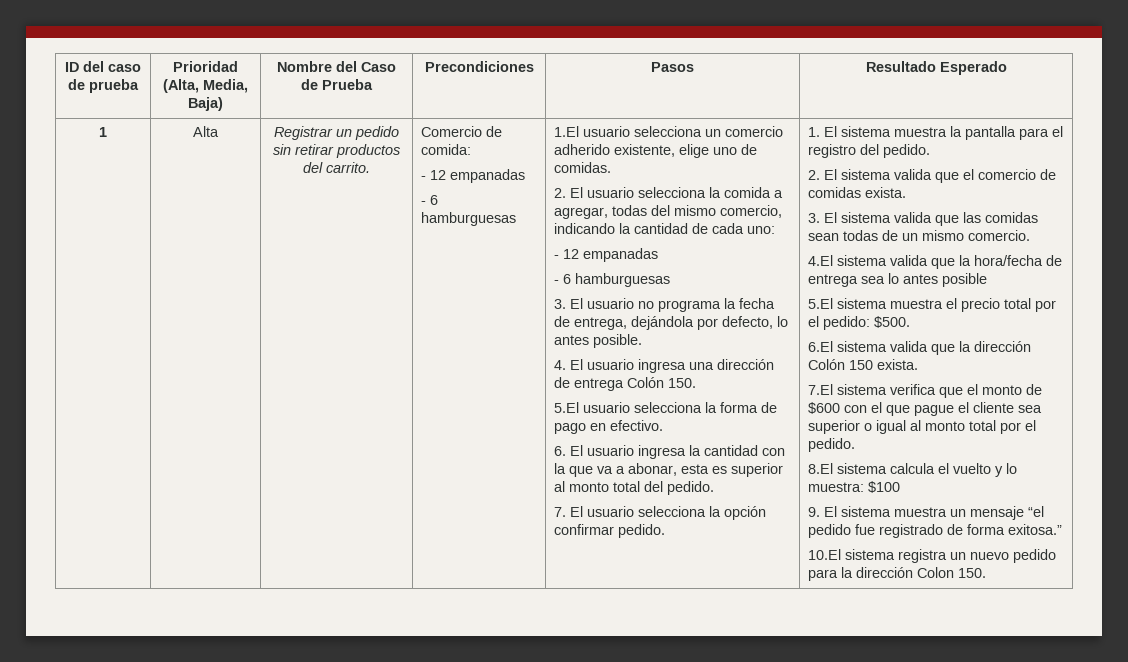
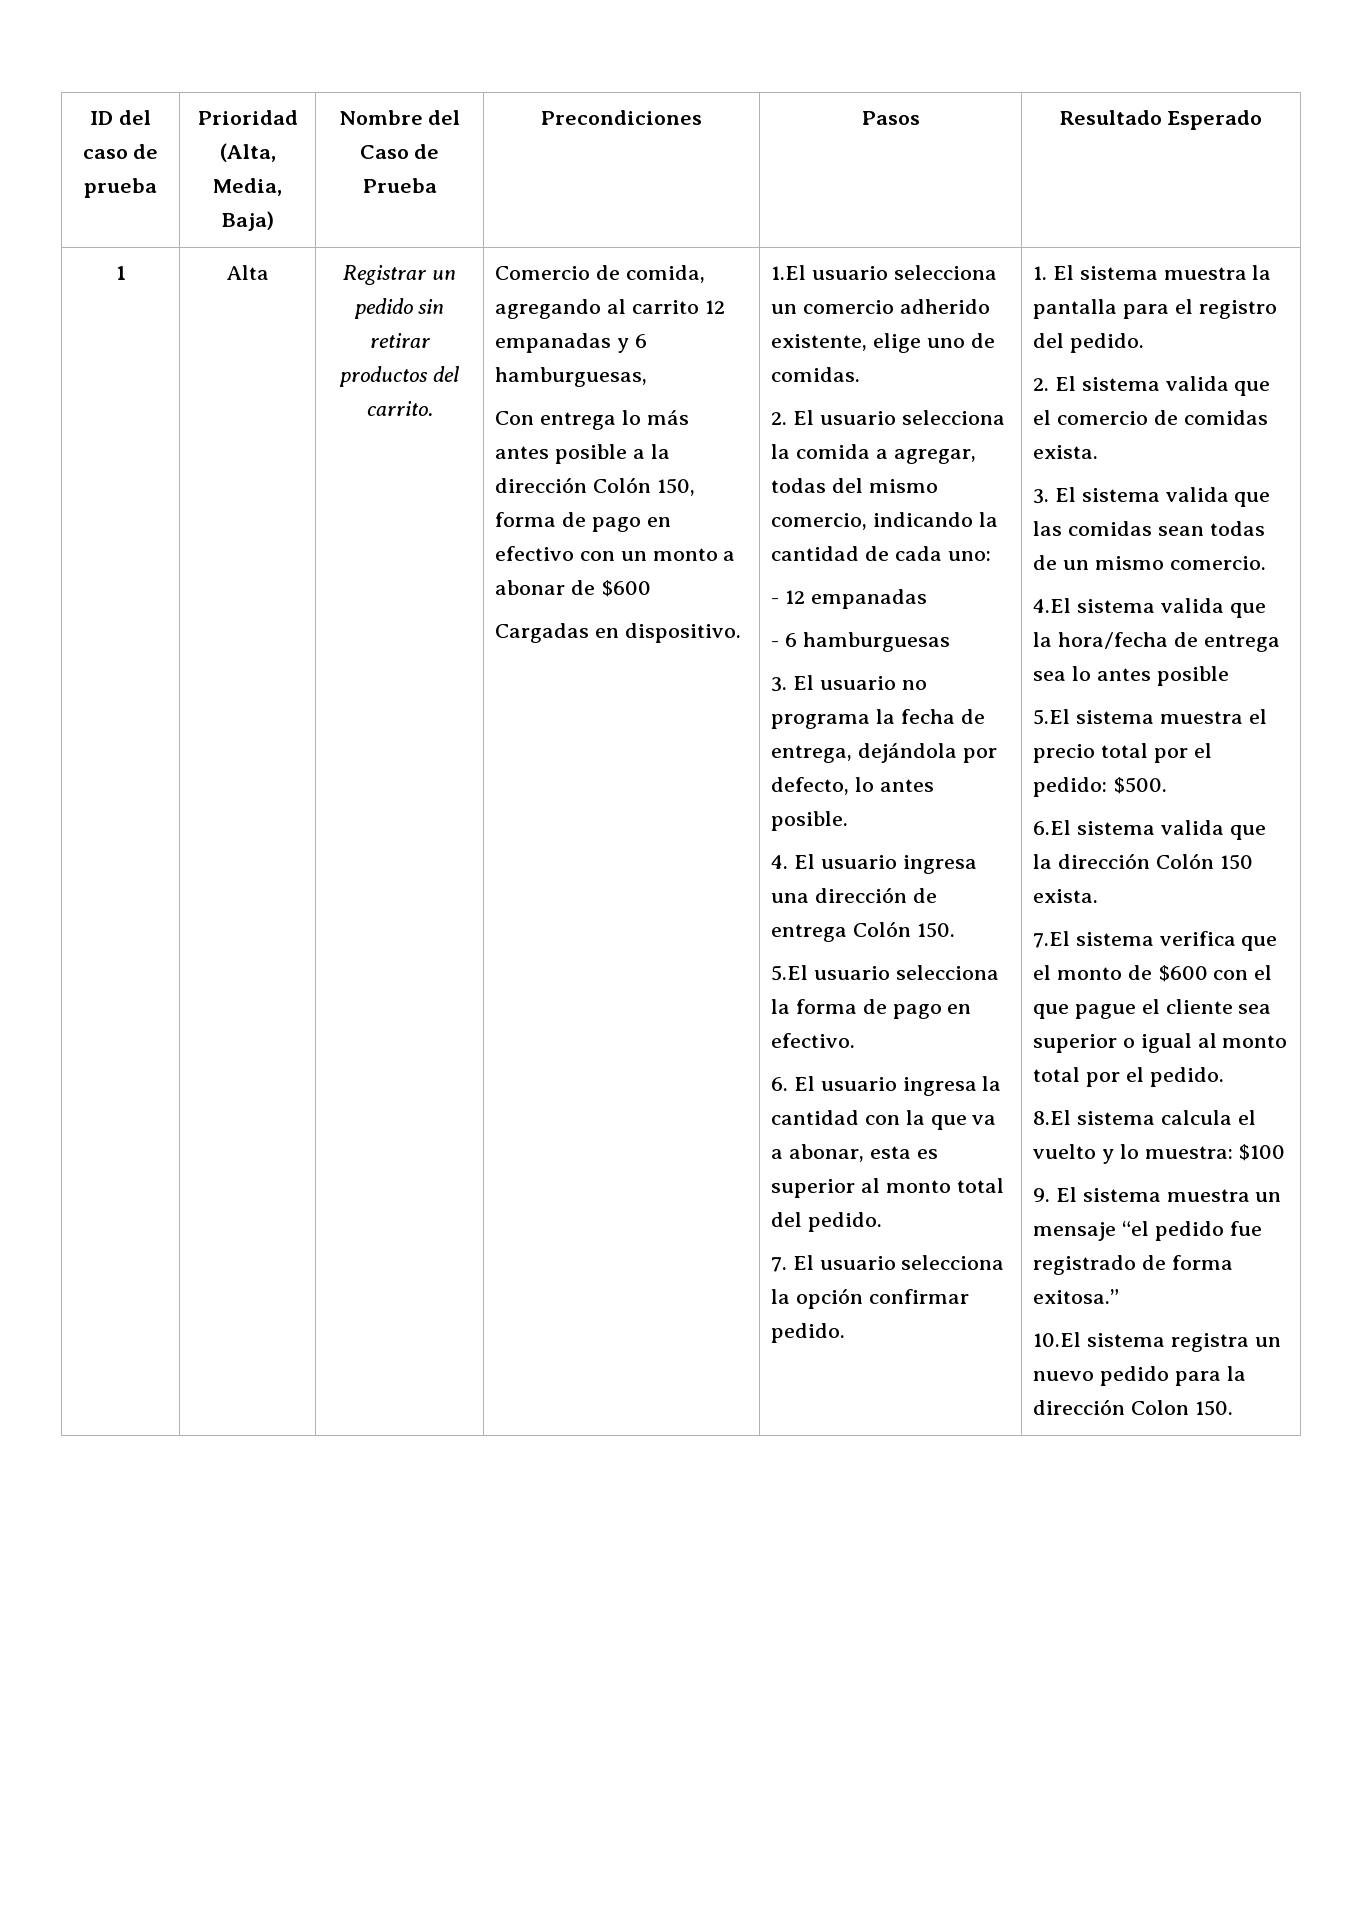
- Comercio de comida:
- - 12 empanadas
- - 6 hamburguesas
+ Comercio de comida, agregando al carrito 12 empanadas y 6 hamburguesas,
+ Con entrega lo más antes posible a la dirección Colón 150, forma de pago en efectivo con un monto a abonar de $600
+ Cargadas en dispositivo.

